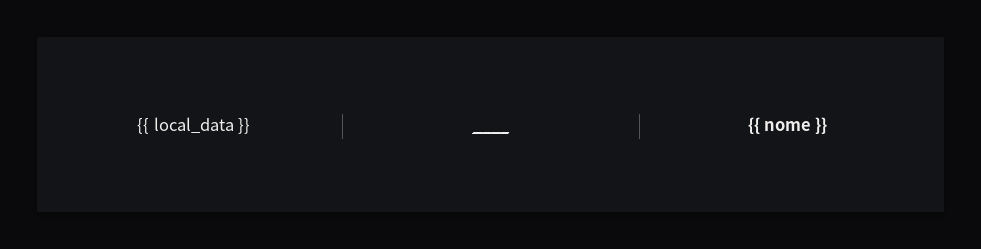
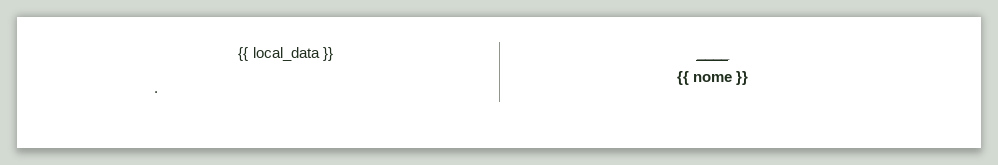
+ .

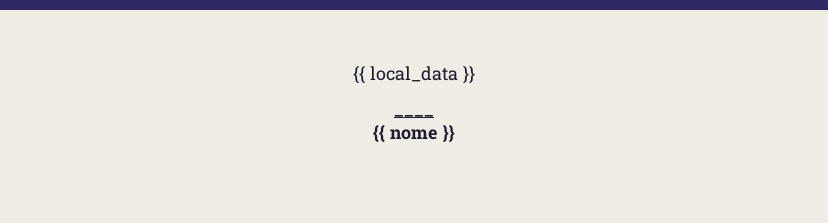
- .

